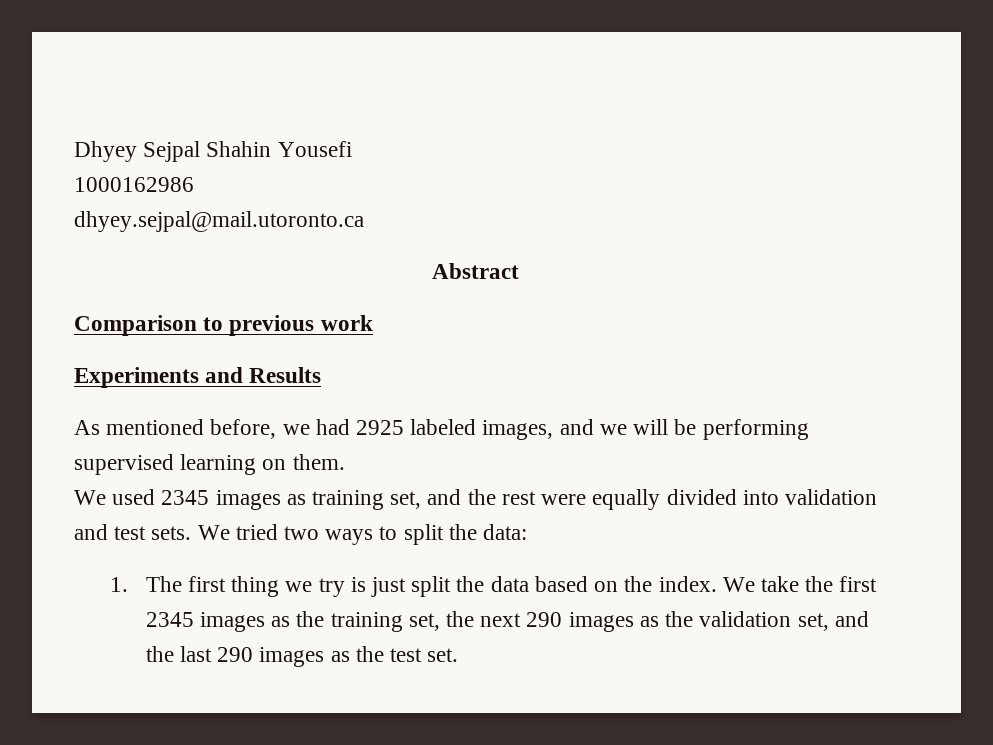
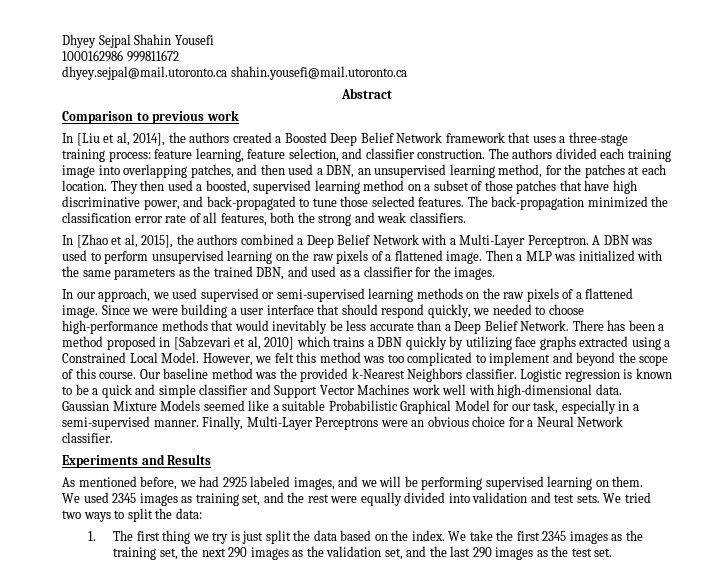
- 1000162986
+ 1000162986 999811672
- dhyey.sejpal@mail.utoronto.ca
+ dhyey.sejpal@mail.utoronto.ca shahin.yousefi@mail.utoronto.ca
+ In [Liu et al, 2014], the authors created a Boosted Deep Belief Network framework that uses a three-stage training process: feature learning, feature selection, and classifier construction. The authors divided each training image into overlapping patches, and then used a DBN, an unsupervised learning method, for the patches at each location. They then used a boosted, supervised learning method on a subset of those patches that have high discriminative power, and back-propagated to tune those selected features. The back-propagation minimized the classification error rate of all features, both the strong and weak classifiers.
+ In [Zhao et al, 2015], the authors combined a Deep Belief Network with a Multi-Layer Perceptron. A DBN was used to perform unsupervised learning on the raw pixels of a flattened image. Then a MLP was initialized with the same parameters as the trained DBN, and used as a classifier for the images.
+ In our approach, we used supervised or semi-supervised learning methods on the raw pixels of a flattened image. Since we were building a user interface that should respond quickly, we needed to choose high-performance methods that would inevitably be less accurate than a Deep Belief Network. There has been a method proposed in [Sabzevari et al, 2010] which trains a DBN quickly by utilizing face graphs extracted using a Constrained Local Model. However, we felt this method was too complicated to implement and beyond the scope of this course. Our baseline method was the provided k-Nearest Neighbors classifier. Logistic regression is known to be a quick and simple classifier and Support Vector Machines work well with high-dimensional data. Gaussian Mixture Models seemed like a suitable Probabilistic Graphical Model for our task, especially in a semi-supervised manner. Finally, Multi-Layer Perceptrons were an obvious choice for a Neural Network classifier.

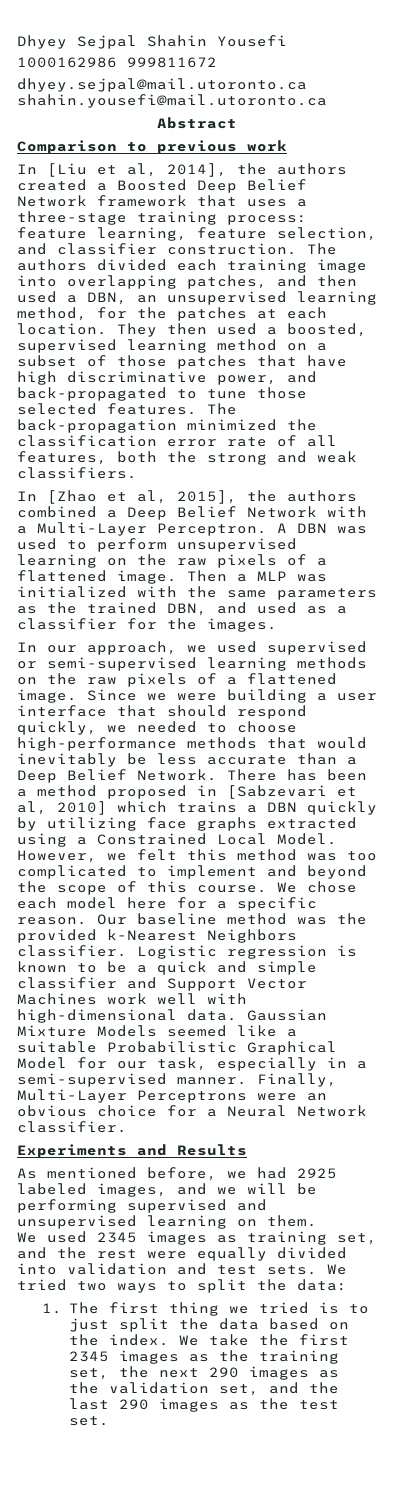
+ We chose each model here for a specific reason.
- As mentioned before, we had 2925 labeled images, and we will be performing supervised learning on them.
+ As mentioned before, we had 2925 labeled images, and we will be performing supervised and unsupervised learning on them.
- 1. The first thing we try is just split the data based on the index.
+ 1. The first thing we tried is to just split the data based on the index.

